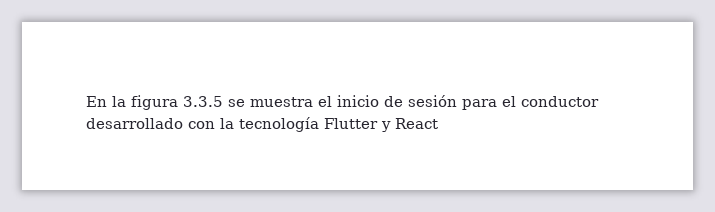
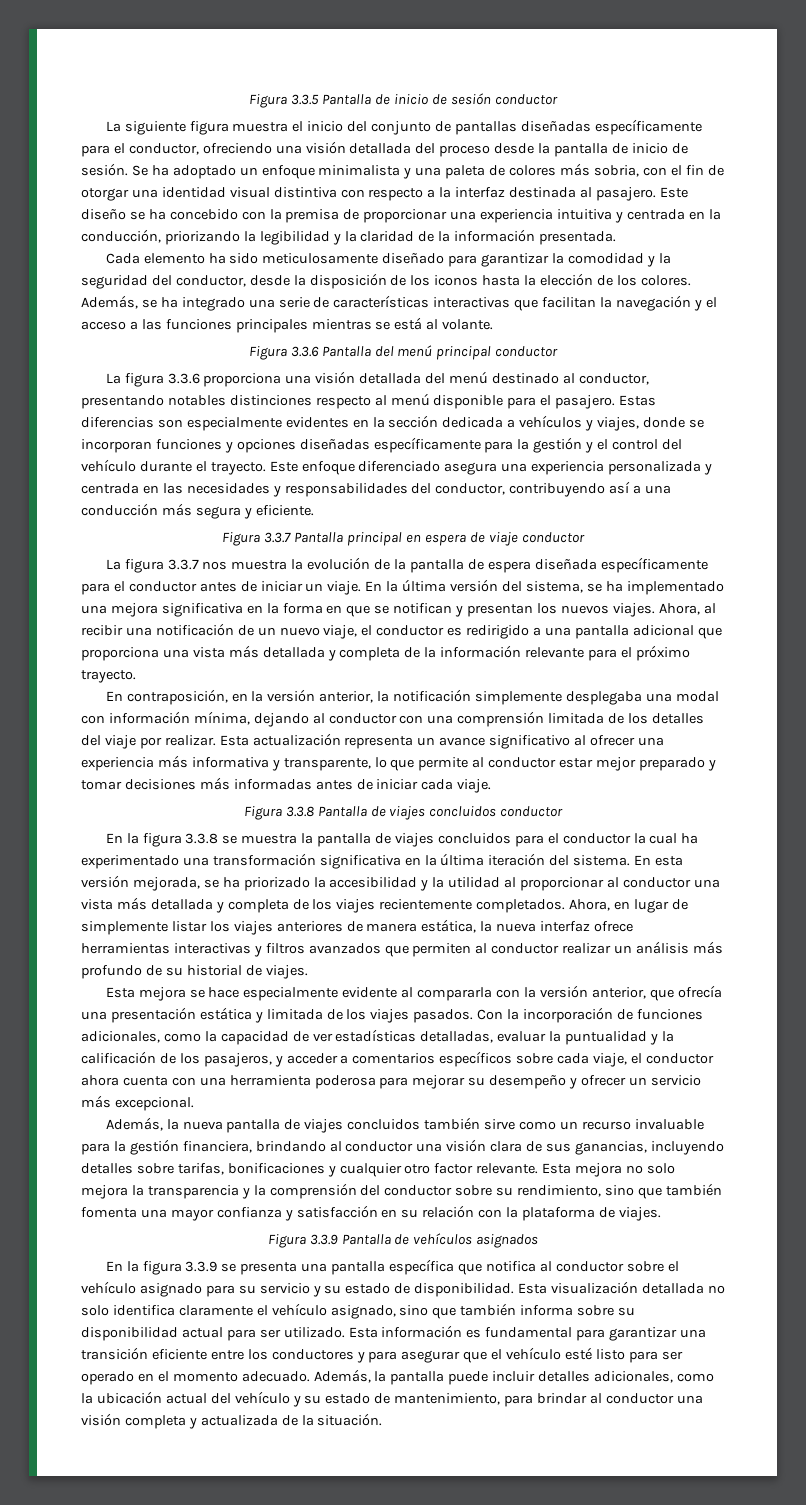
- En la figura 3.3.5 se muestra el inicio de sesión para el conductor desarrollado con la tecnología Flutter y React
+ Figura 3.3.5 Pantalla de inicio de sesión conductor
+ La siguiente figura muestra el inicio del conjunto de pantallas diseñadas específicamente para el conductor, ofreciendo una visión detallada del proceso desde la pantalla de inicio de sesión. Se ha adoptado un enfoque minimalista y una paleta de colores más sobria, con el fin de otorgar una identidad visual distintiva con respecto a la interfaz destinada al pasajero. Este diseño se ha concebido con la premisa de proporcionar una experiencia intuitiva y centrada en la conducción, priorizando la legibilidad y la claridad de la información presentada.
+ Cada elemento ha sido meticulosamente diseñado para garantizar la comodidad y la seguridad del conductor, desde la disposición de los iconos hasta la elección de los colores. Además, se ha integrado una serie de características interactivas que facilitan la navegación y el acceso a las funciones principales mientras se está al volante.
+ Figura 3.3.6 Pantalla del menú principal conductor
+ La figura 3.3.6 proporciona una visión detallada del menú destinado al conductor, presentando notables distinciones respecto al menú disponible para el pasajero. Estas diferencias son especialmente evidentes en la sección dedicada a vehículos y viajes, donde se incorporan funciones y opciones diseñadas específicamente para la gestión y el control del vehículo durante el trayecto. Este enfoque diferenciado asegura una experiencia personalizada y centrada en las necesidades y responsabilidades del conductor, contribuyendo así a una conducción más segura y eficiente.
+ Figura 3.3.7 Pantalla principal en espera de viaje conductor
+ La figura 3.3.7 nos muestra la evolución de la pantalla de espera diseñada específicamente para el conductor antes de iniciar un viaje. En la última versión del sistema, se ha implementado una mejora significativa en la forma en que se notifican y presentan los nuevos viajes. Ahora, al recibir una notificación de un nuevo viaje, el conductor es redirigido a una pantalla adicional que proporciona una vista más detallada y completa de la información relevante para el próximo trayecto.
+ En contraposición, en la versión anterior, la notificación simplemente desplegaba una modal con información mínima, dejando al conductor con una comprensión limitada de los detalles del viaje por realizar. Esta actualización representa un avance significativo al ofrecer una experiencia más informativa y transparente, lo que permite al conductor estar mejor preparado y tomar decisiones más informadas antes de iniciar cada viaje.
+ Figura 3.3.8 Pantalla de viajes concluidos conductor
+ En la figura 3.3.8 se muestra la pantalla de viajes concluidos para el conductor la cual ha experimentado una transformación significativa en la última iteración del sistema. En esta versión mejorada, se ha priorizado la accesibilidad y la utilidad al proporcionar al conductor una vista más detallada y completa de los viajes recientemente completados. Ahora, en lugar de simplemente listar los viajes anteriores de manera estática, la nueva interfaz ofrece herramientas interactivas y filtros avanzados que permiten al conductor realizar un análisis más profundo de su historial de viajes.
+ Esta mejora se hace especialmente evidente al compararla con la versión anterior, que ofrecía una presentación estática y limitada de los viajes pasados. Con la incorporación de funciones adicionales, como la capacidad de ver estadísticas detalladas, evaluar la puntualidad y la calificación de los pasajeros, y acceder a comentarios específicos sobre cada viaje, el conductor ahora cuenta con una herramienta poderosa para mejorar su desempeño y ofrecer un servicio más excepcional.
+ Además, la nueva pantalla de viajes concluidos también sirve como un recurso invaluable para la gestión financiera, brindando al conductor una visión clara de sus ganancias, incluyendo detalles sobre tarifas, bonificaciones y cualquier otro factor relevante. Esta mejora no solo mejora la transparencia y la comprensión del conductor sobre su rendimiento, sino que también fomenta una mayor confianza y satisfacción en su relación con la plataforma de viajes.
+ Figura 3.3.9 Pantalla de vehículos asignados
+ En la figura 3.3.9 se presenta una pantalla específica que notifica al conductor sobre el vehículo asignado para su servicio y su estado de disponibilidad. Esta visualización detallada no solo identifica claramente el vehículo asignado, sino que también informa sobre su disponibilidad actual para ser utilizado. Esta información es fundamental para garantizar una transición eficiente entre los conductores y para asegurar que el vehículo esté listo para ser operado en el momento adecuado. Además, la pantalla puede incluir detalles adicionales, como la ubicación actual del vehículo y su estado de mantenimiento, para brindar al conductor una visión completa y actualizada de la situación.

